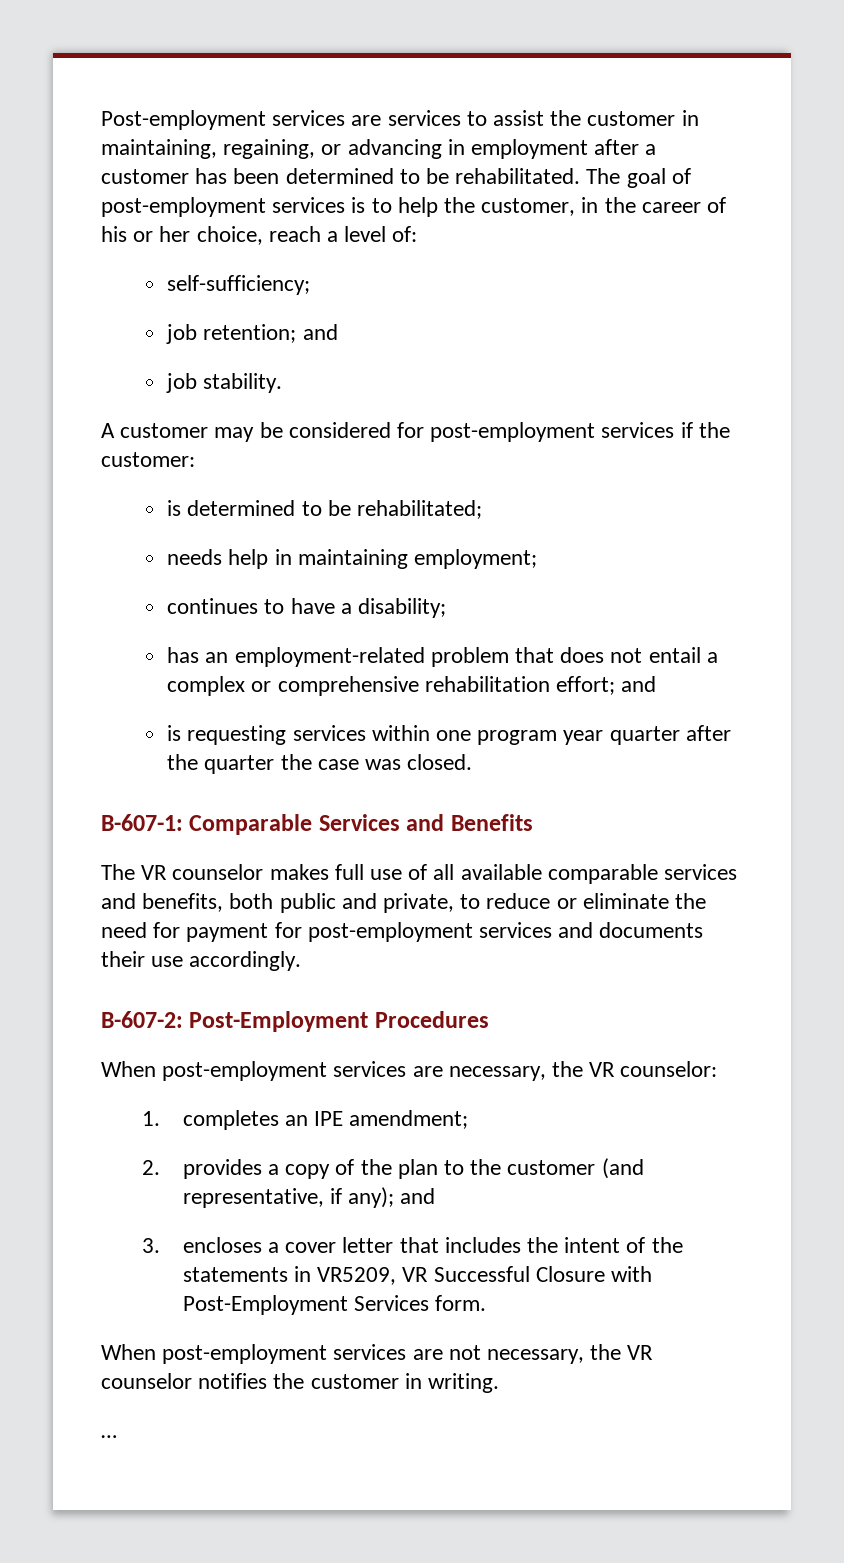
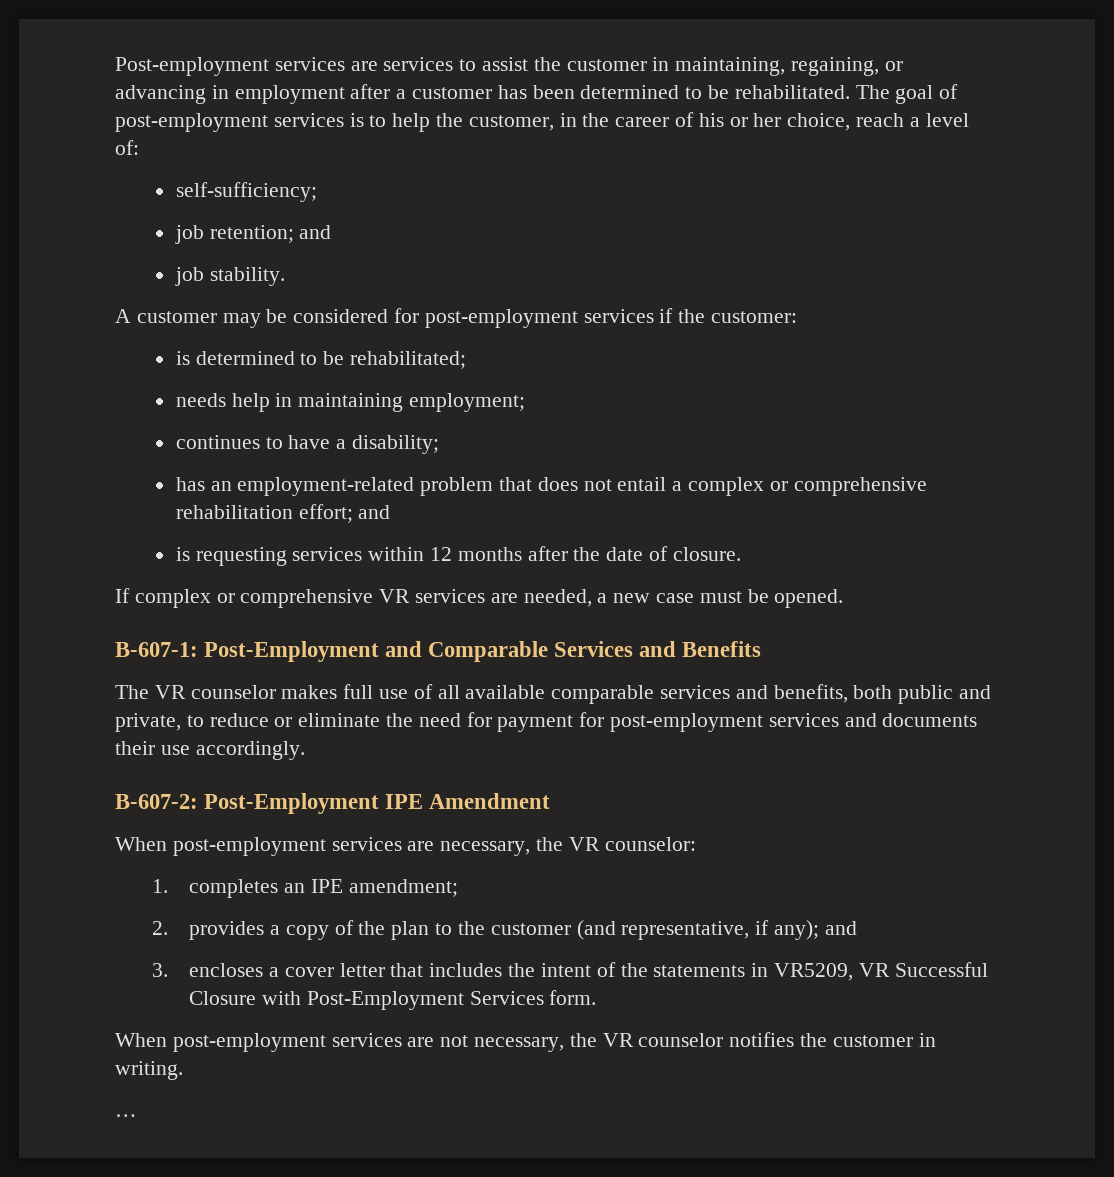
- is requesting services within one program year quarter after the quarter the case was closed.
+ is requesting services within 12 months after the date of closure.
+ If complex or comprehensive VR services are needed, a new case must be opened.
- B-607-1: Comparable Services and Benefits
+ B-607-1: Post-Employment and Comparable Services and Benefits
- B-607-2: Post-Employment Procedures
+ B-607-2: Post-Employment IPE Amendment

